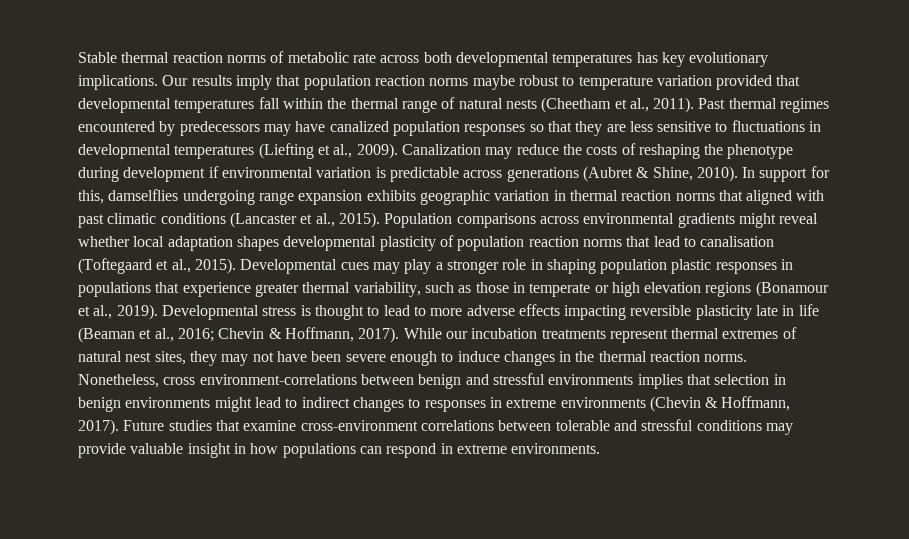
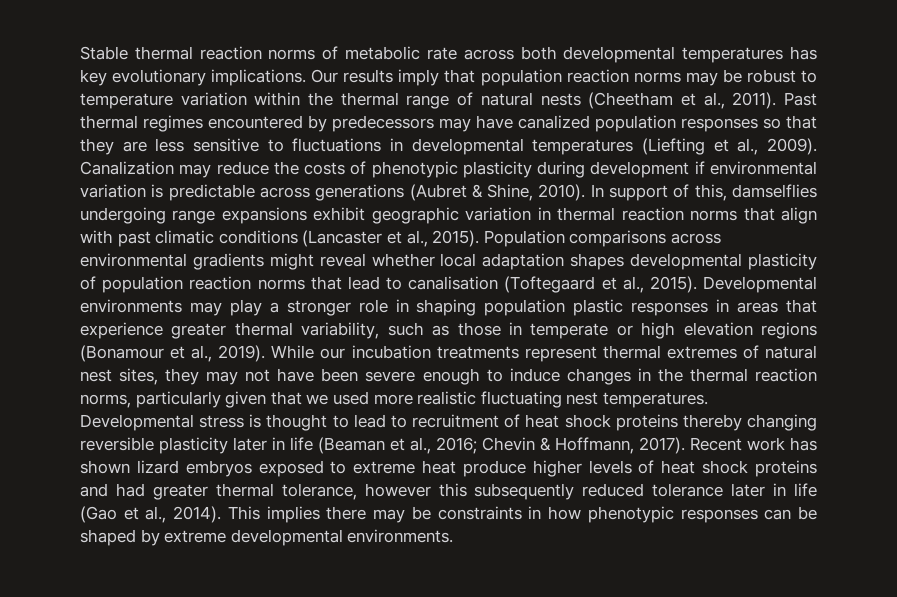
- Our results imply that population reaction norms maybe robust to temperature variation provided that developmental temperatures fall within the thermal range of natural nests (Cheetham et al., 2011).
+ Our results imply that population reaction norms may be robust to temperature variation within the thermal range of natural nests (Cheetham et al., 2011).
- Canalization may reduce the costs of reshaping the phenotype during development if environmental variation is predictable across generations (Aubret & Shine, 2010).
+ Canalization may reduce the costs of phenotypic plasticity during development if environmental variation is predictable across generations (Aubret & Shine, 2010).
- In support for this, damselflies undergoing range expansion exhibits geographic variation in thermal reaction norms that aligned with past climatic conditions (Lancaster et al., 2015).
+ In support of this, damselflies undergoing range expansions exhibit geographic variation in thermal reaction norms that align with past climatic conditions (Lancaster et al., 2015).
- Developmental cues may play a stronger role in shaping population plastic responses in populations that experience greater thermal variability, such as those in temperate or high elevation regions (Bonamour et al., 2019).
+ Developmental environments may play a stronger role in shaping population plastic responses in areas that experience greater thermal variability, such as those in temperate or high elevation regions (Bonamour et al., 2019).
- Developmental stress is thought to lead to more adverse effects impacting reversible plasticity late in life (Beaman et al., 2016; Chevin & Hoffmann, 2017).
- While our incubation treatments represent thermal extremes of natural nest sites, they may not have been severe enough to induce changes in the thermal reaction norms. Nonetheless, cross environment-correlations between benign and stressful environments implies that selection in benign environments might lead to indirect changes to responses in extreme environments (Chevin & Hoffmann, 2017). Future studies that examine cross-environment correlations between tolerable and stressful conditions may provide valuable insight in how populations can respond in extreme environments.
+ While our incubation treatments represent thermal extremes of natural nest sites, they may not have been severe enough to induce changes in the thermal reaction norms, particularly given that we used more realistic fluctuating nest temperatures. Developmental stress is thought to lead to recruitment of heat shock proteins thereby changing reversible plasticity later in life (Beaman et al., 2016; Chevin & Hoffmann, 2017). Recent work has shown lizard embryos exposed to extreme heat produce higher levels of heat shock proteins and had greater thermal tolerance, however this subsequently reduced tolerance later in life (Gao et al., 2014). This implies there may be constraints in how phenotypic responses can be shaped by extreme developmental environments.

